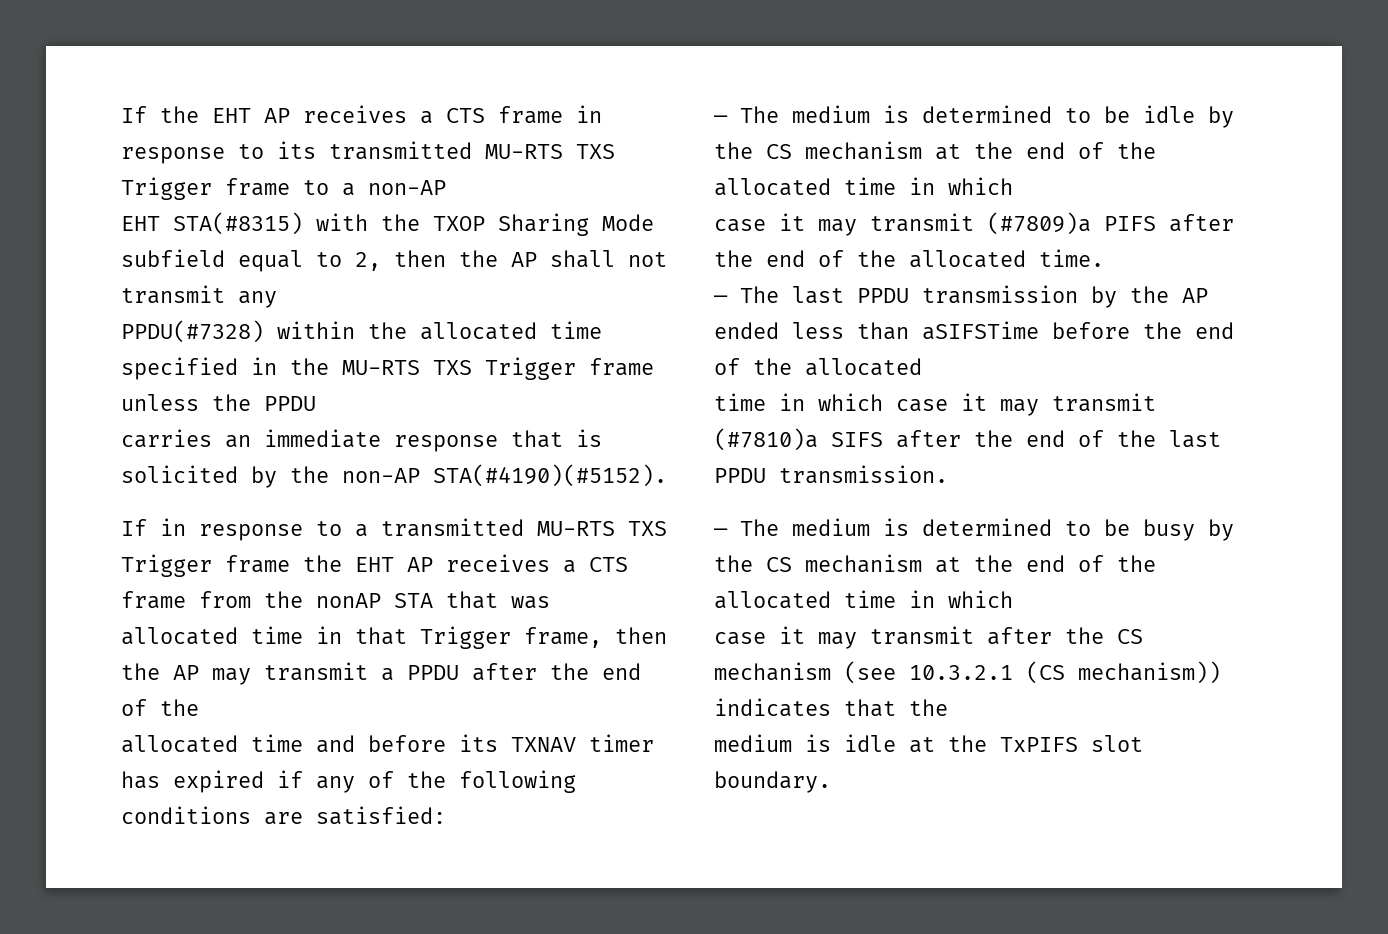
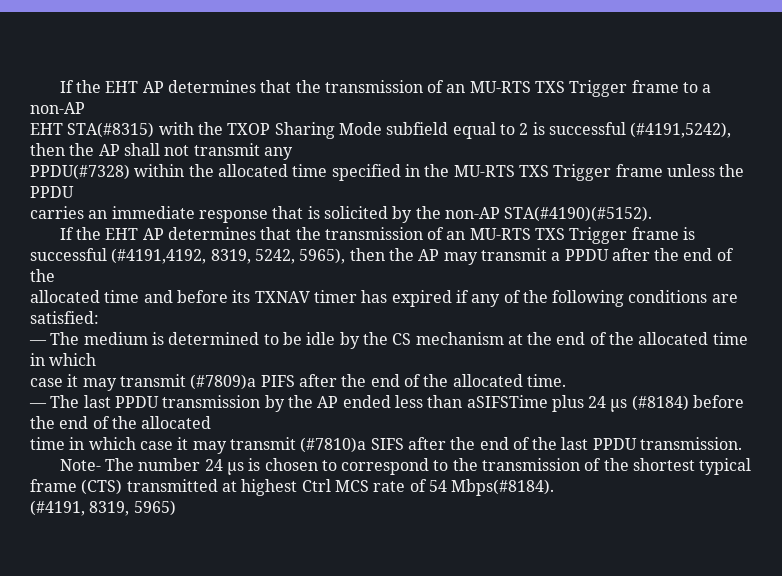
- If the EHT AP receives a CTS frame in response to its transmitted MU-RTS TXS Trigger frame to a non-AP
+ If the EHT AP determines that the transmission of an MU-RTS TXS Trigger frame to a non-AP
- EHT STA(#8315) with the TXOP Sharing Mode subfield equal to 2, then the AP shall not transmit any
+ EHT STA(#8315) with the TXOP Sharing Mode subfield equal to 2 is successful (#4191,5242), then the AP shall not transmit any
- If in response to a transmitted MU-RTS TXS Trigger frame the EHT AP receives a CTS frame from the nonAP STA that was allocated time in that Trigger frame, then the AP may transmit a PPDU after the end of the
+ If the EHT AP determines that the transmission of an MU-RTS TXS Trigger frame is successful (#4191,4192, 8319, 5242, 5965), then the AP may transmit a PPDU after the end of the
- — The last PPDU transmission by the AP ended less than aSIFSTime before the end of the allocated
+ — The last PPDU transmission by the AP ended less than aSIFSTime plus 24 µs (#8184) before the end of the allocated
- — The medium is determined to be busy by the CS mechanism at the end of the allocated time in which
- case it may transmit after the CS mechanism (see 10.3.2.1 (CS mechanism)) indicates that the
- medium is idle at the TxPIFS slot boundary.
+ Note- The number 24 µs is chosen to correspond to the transmission of the shortest typical frame (CTS) transmitted at highest Ctrl MCS rate of 54 Mbps(#8184).
+ (#4191, 8319, 5965)

